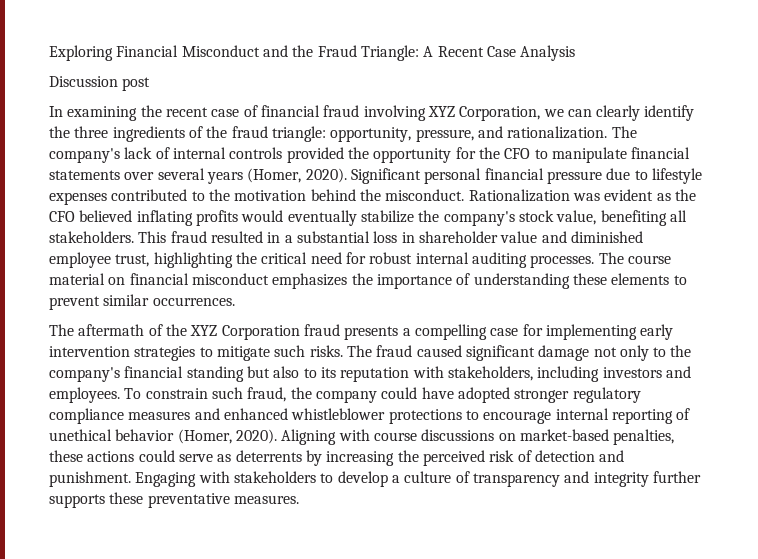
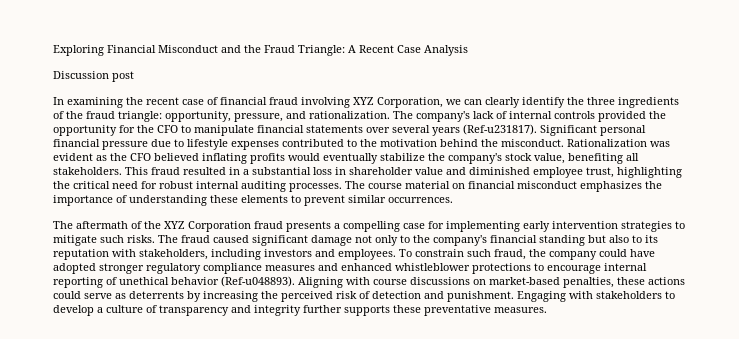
- The company's lack of internal controls provided the opportunity for the CFO to manipulate financial statements over several years (Homer, 2020).
+ The company's lack of internal controls provided the opportunity for the CFO to manipulate financial statements over several years (Ref-u231817).
- To constrain such fraud, the company could have adopted stronger regulatory compliance measures and enhanced whistleblower protections to encourage internal reporting of unethical behavior (Homer, 2020).
+ To constrain such fraud, the company could have adopted stronger regulatory compliance measures and enhanced whistleblower protections to encourage internal reporting of unethical behavior (Ref-u048893).

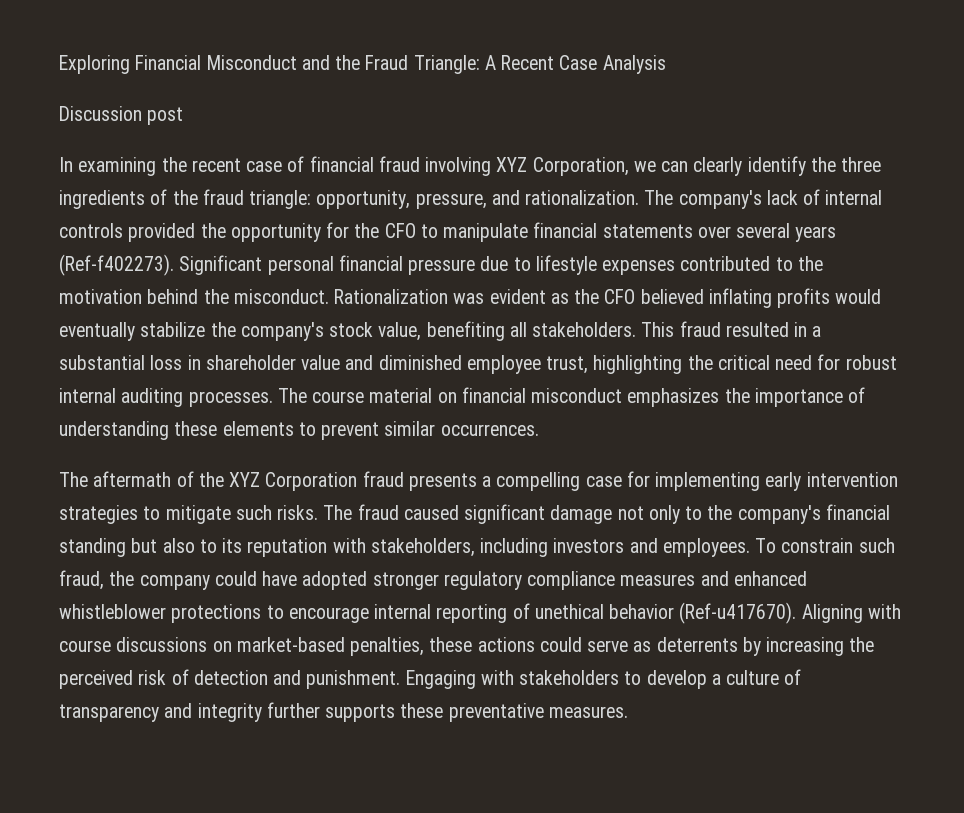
- The company's lack of internal controls provided the opportunity for the CFO to manipulate financial statements over several years (Ref-u231817).
+ The company's lack of internal controls provided the opportunity for the CFO to manipulate financial statements over several years (Ref-f402273).
- To constrain such fraud, the company could have adopted stronger regulatory compliance measures and enhanced whistleblower protections to encourage internal reporting of unethical behavior (Ref-u048893).
+ To constrain such fraud, the company could have adopted stronger regulatory compliance measures and enhanced whistleblower protections to encourage internal reporting of unethical behavior (Ref-u417670).

